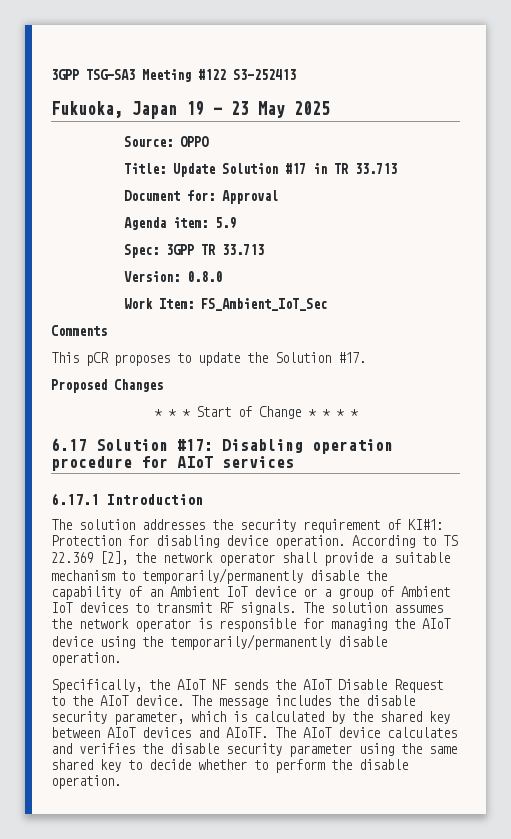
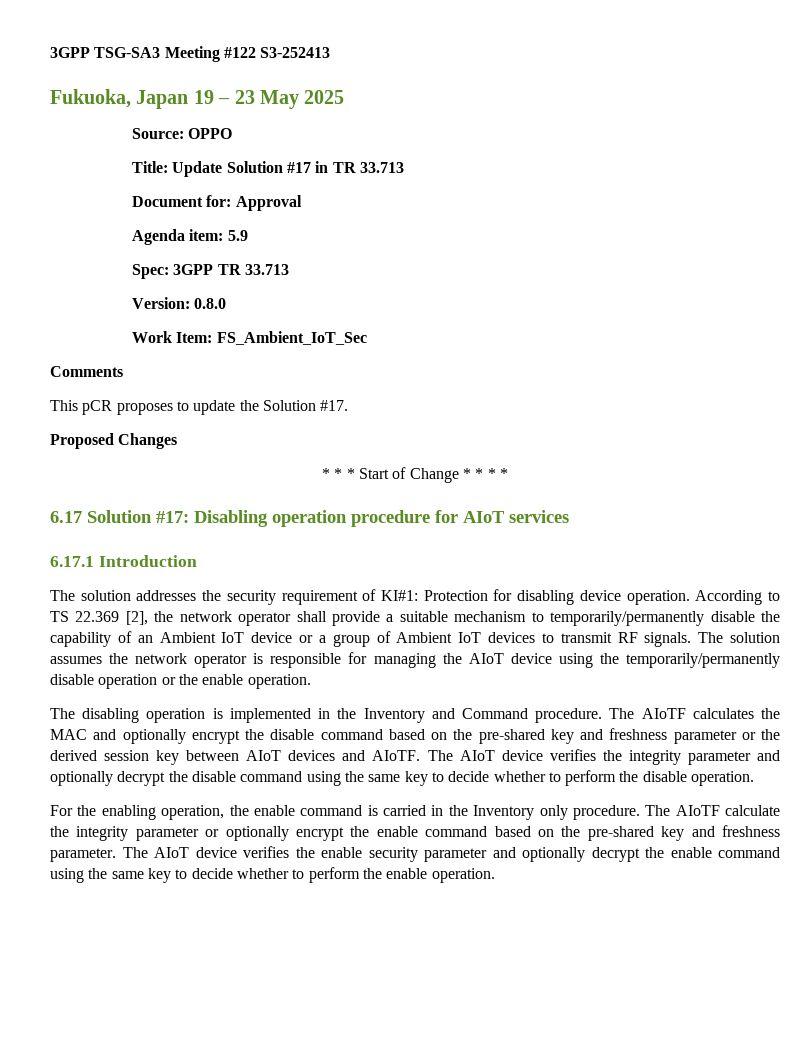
- The solution assumes the network operator is responsible for managing the AIoT device using the temporarily/permanently disable operation.
- Specifically, the AIoT NF sends the AIoT Disable Request to the AIoT device. The message includes the disable security parameter, which is calculated by the shared key between AIoT devices and AIoTF.
+ The solution assumes the network operator is responsible for managing the AIoT device using the temporarily/permanently disable operation or the enable operation.
+ The disabling operation is implemented in the Inventory and Command procedure. The AIoTF calculates the MAC and optionally encrypt the disable command based on the pre-shared key and freshness parameter or the derived session key between AIoT devices and AIoTF.
- The AIoT device calculates and verifies the disable security parameter using the same shared key to decide whether to perform the disable operation.
+ The AIoT device verifies the integrity parameter and optionally decrypt the disable command using the same key to decide whether to perform the disable operation.
+ For the enabling operation, the enable command is carried in the Inventory only procedure. The AIoTF calculate the integrity parameter or optionally encrypt the enable command based on the pre-shared key and freshness parameter. The AIoT device verifies the enable security parameter and optionally decrypt the enable command using the same key to decide whether to perform the enable operation.

